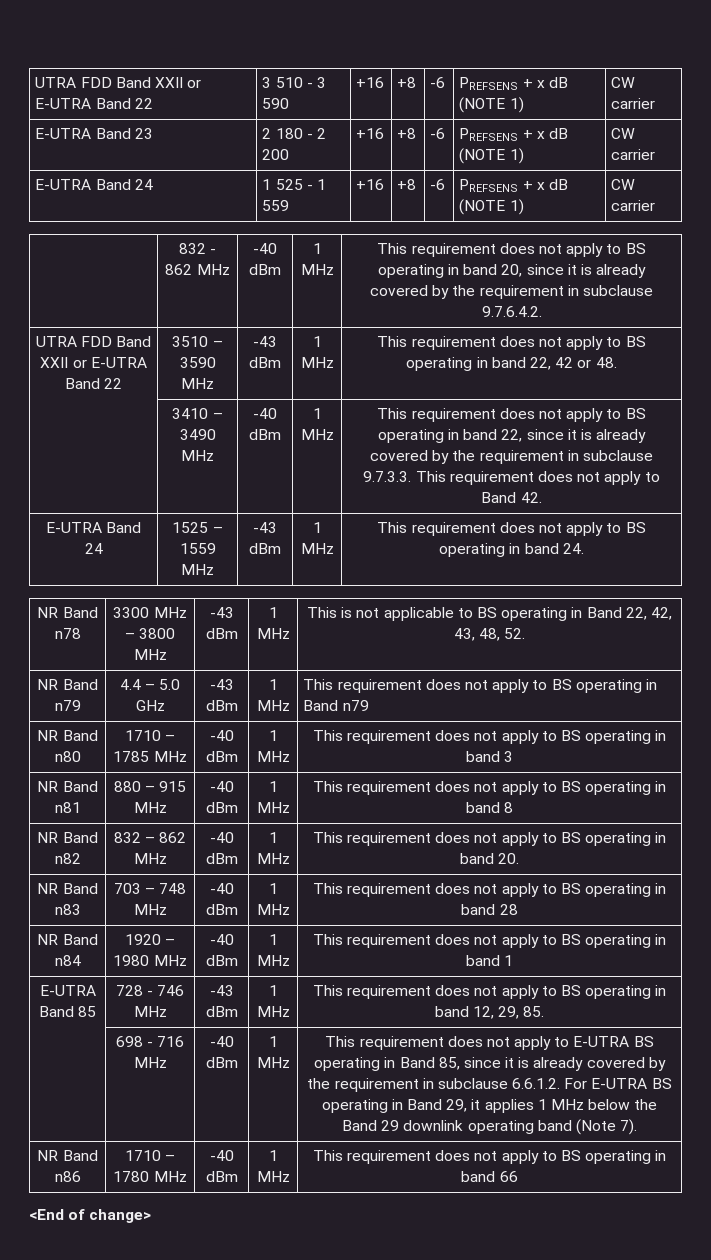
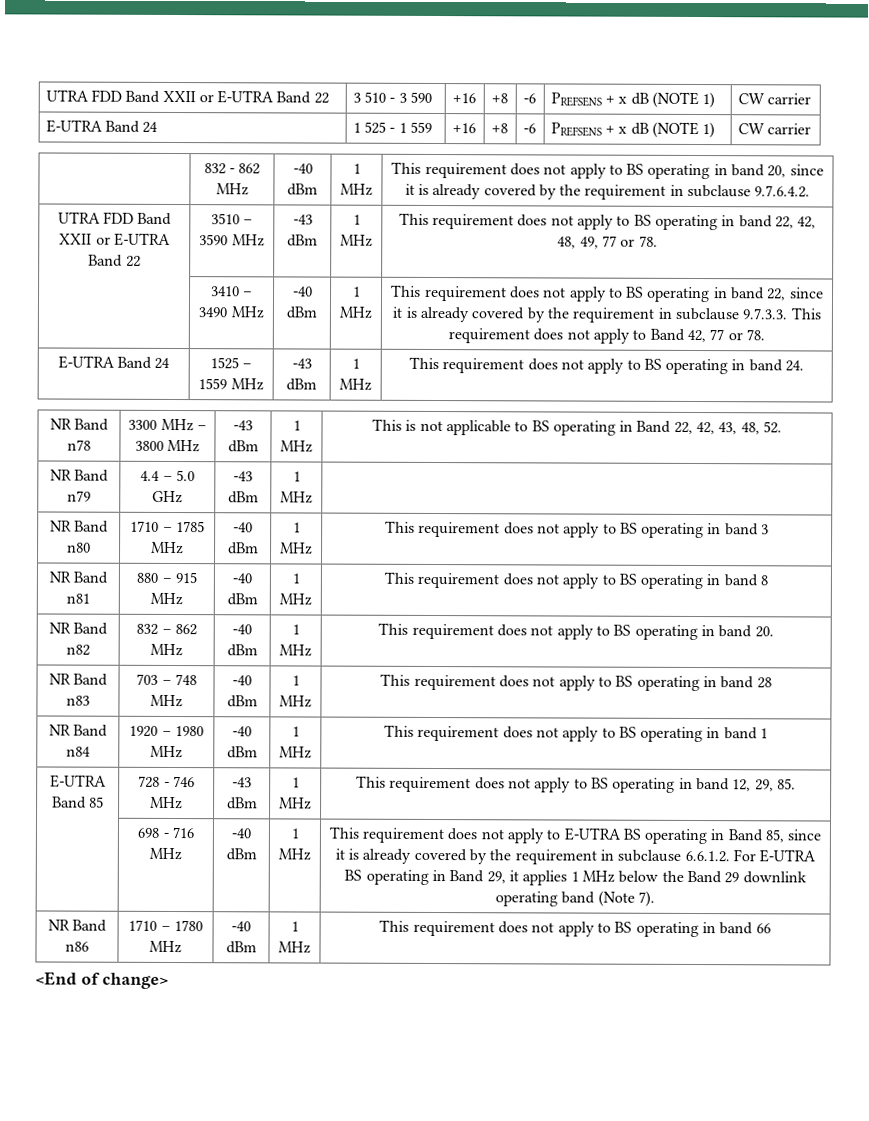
- E-UTRA Band 23 | 2 180 - 2 200 | +16 | +8 | -6 | PREFSENS + x dB (NOTE 1) | CW carrier
- UTRA FDD Band XXII or E-UTRA Band 22 | 3510 – 3590 MHz | -43 dBm | 1 MHz | This requirement does not apply to BS operating in band 22, 42 or 48.
+ UTRA FDD Band XXII or E-UTRA Band 22 | 3510 – 3590 MHz | -43 dBm | 1 MHz | This requirement does not apply to BS operating in band 22, 42, 48, 49, 77 or 78.
- This requirement does not apply to BS operating in band 22, since it is already covered by the requirement in subclause 9.7.3.3. This requirement does not apply to Band 42.
+ This requirement does not apply to BS operating in band 22, since it is already covered by the requirement in subclause 9.7.3.3. This requirement does not apply to Band 42, 77 or 78.
- NR Band n79 | 4.4 – 5.0 GHz | -43 dBm | 1 MHz | This requirement does not apply to BS operating in Band n79
+ NR Band n79 | 4.4 – 5.0 GHz | -43 dBm | 1 MHz |

